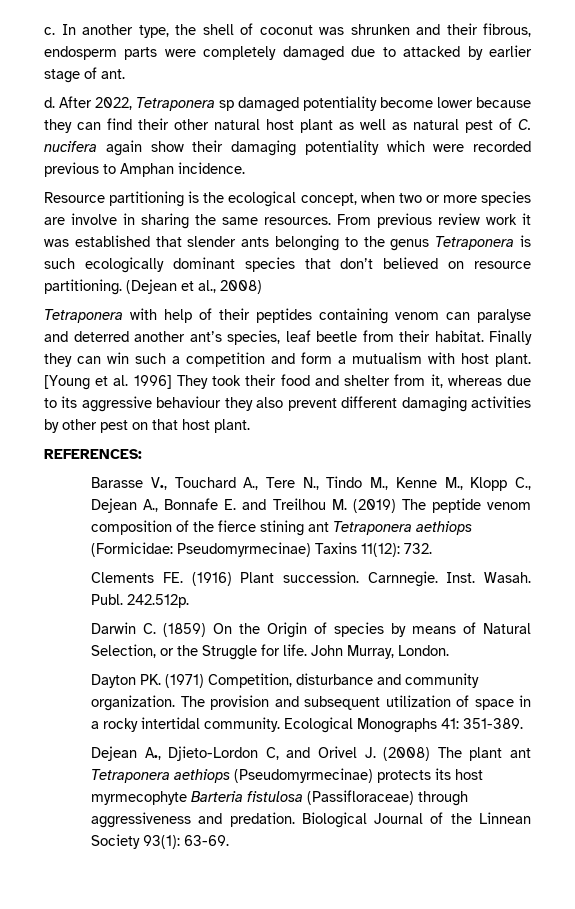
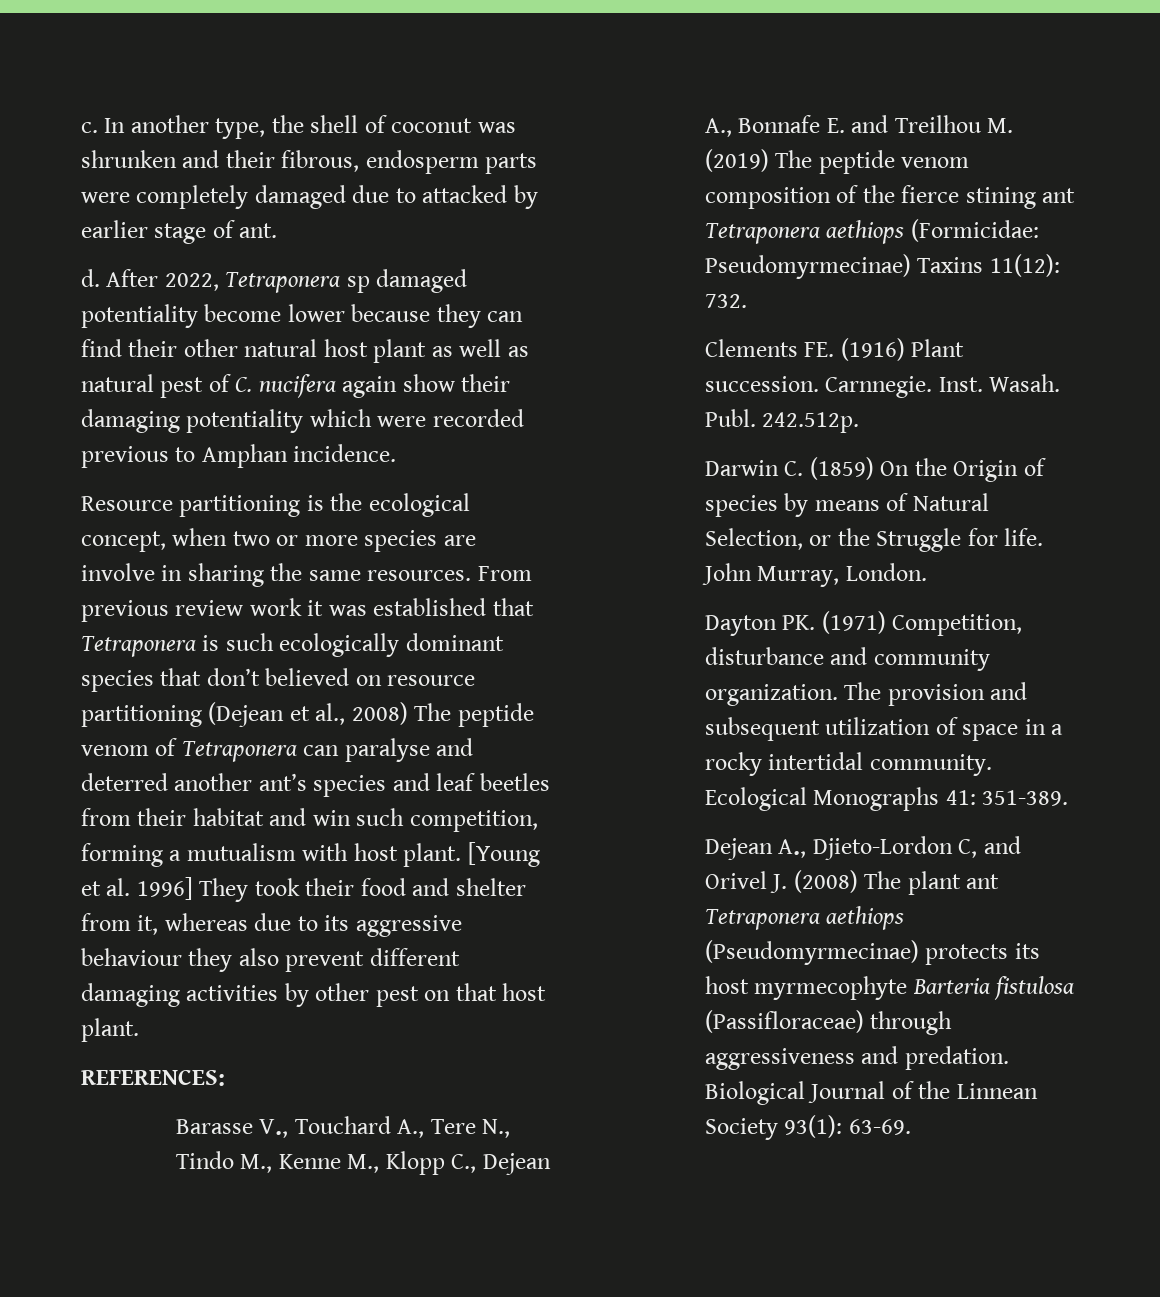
- From previous review work it was established that slender ants belonging to the genus Tetraponera is such ecologically dominant species that don’t believed on resource partitioning. (Dejean et al., 2008)
- Tetraponera with help of their peptides containing venom can paralyse and deterred another ant’s species, leaf beetle from their habitat. Finally they can win such a competition and form a mutualism with host plant.
+ From previous review work it was established that Tetraponera is such ecologically dominant species that don’t believed on resource partitioning (Dejean et al., 2008) The peptide venom of Tetraponera can paralyse and deterred another ant’s species and leaf beetles from their habitat and win such competition, forming a mutualism with host plant.

